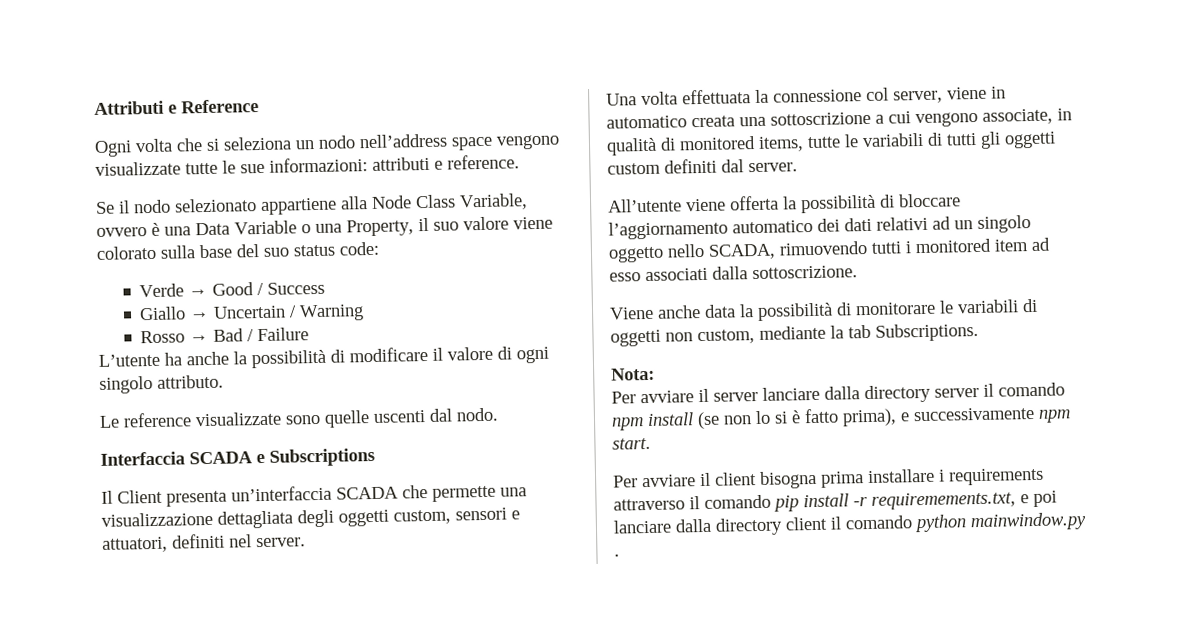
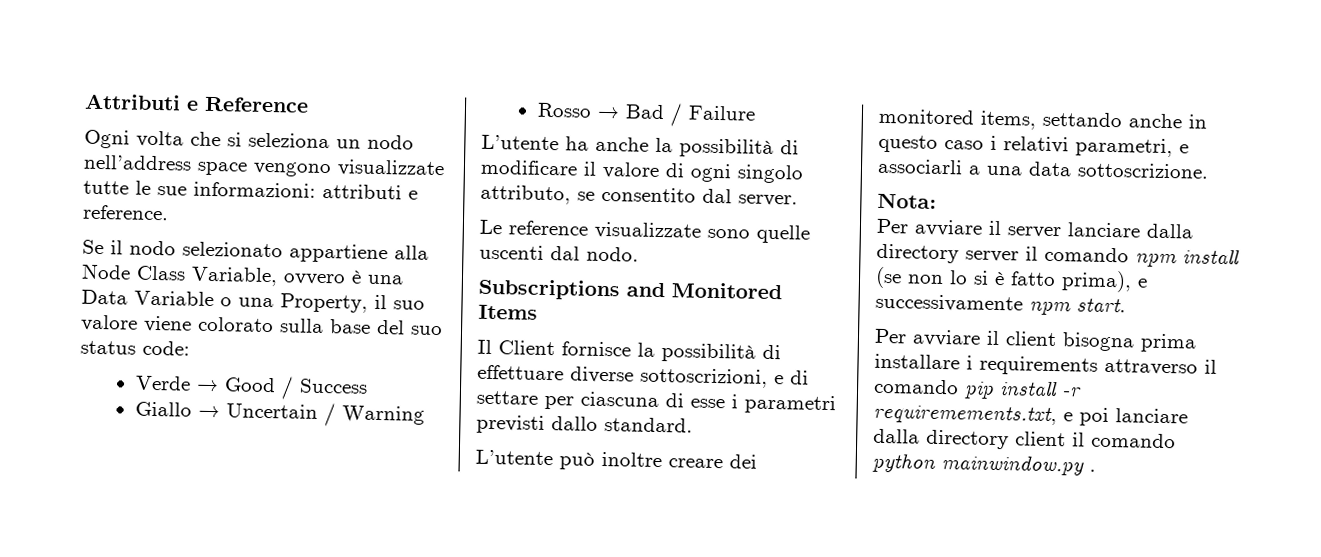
- L’utente ha anche la possibilità di modificare il valore di ogni singolo attributo.
+ L’utente ha anche la possibilità di modificare il valore di ogni singolo attributo, se consentito dal server.
- Interfaccia SCADA e Subscriptions
- Il Client presenta un’interfaccia SCADA che permette una visualizzazione dettagliata degli oggetti custom, sensori e attuatori, definiti nel server.
- Una volta effettuata la connessione col server, viene in automatico creata una sottoscrizione a cui vengono associate, in qualità di monitored items, tutte le variabili di tutti gli oggetti custom definiti dal server.
- All’utente viene offerta la possibilità di bloccare l’aggiornamento automatico dei dati relativi ad un singolo oggetto nello SCADA, rimuovendo tutti i monitored item ad esso associati dalla sottoscrizione.
- Viene anche data la possibilità di monitorare le variabili di oggetti non custom, mediante la tab Subscriptions.
+ Subscriptions and Monitored Items
+ Il Client fornisce la possibilità di effettuare diverse sottoscrizioni, e di settare per ciascuna di esse i parametri previsti dallo standard.
+ L’utente può inoltre creare dei monitored items, settando anche in questo caso i relativi parametri, e associarli a una data sottoscrizione.

